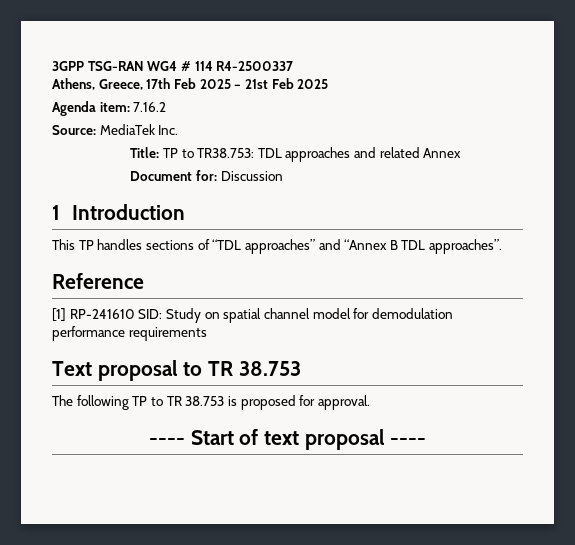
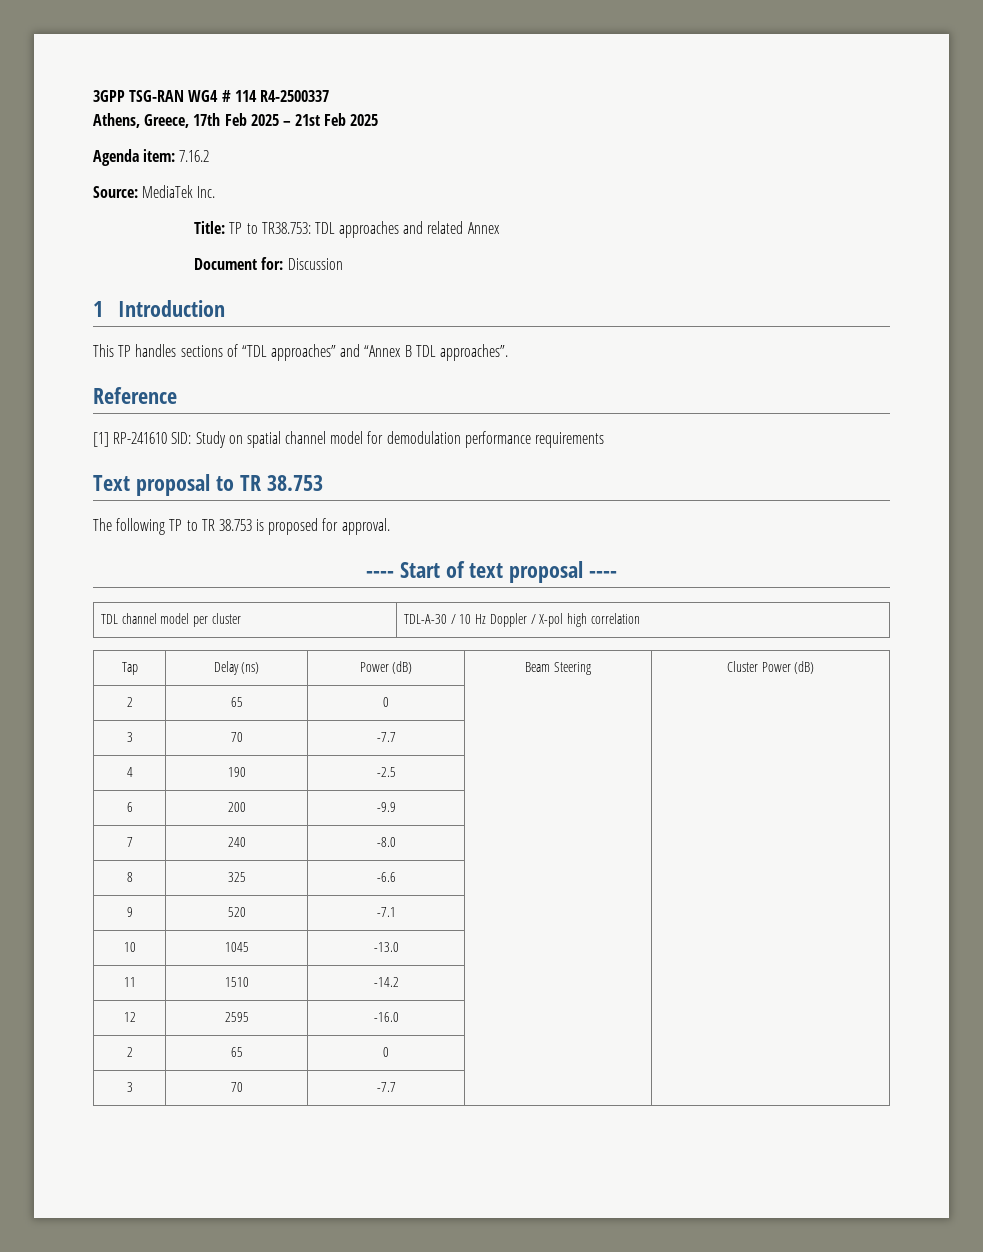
+ TDL channel model per cluster | TDL-A-30 / 10 Hz Doppler / X-pol high correlation
+ Tap | Delay (ns) | Power (dB) | Beam Steering | Cluster Power (dB)
+ 2 | 65 | 0 | |
+ 3 | 70 | -7.7 | |
+ 4 | 190 | -2.5 | |
+ 6 | 200 | -9.9 | |
+ 7 | 240 | -8.0 | |
+ 8 | 325 | -6.6 | |
+ 9 | 520 | -7.1 | |
+ 10 | 1045 | -13.0 | |
+ 11 | 1510 | -14.2 | |
+ 12 | 2595 | -16.0 | |
+ 2 | 65 | 0 | |
+ 3 | 70 | -7.7 | |

